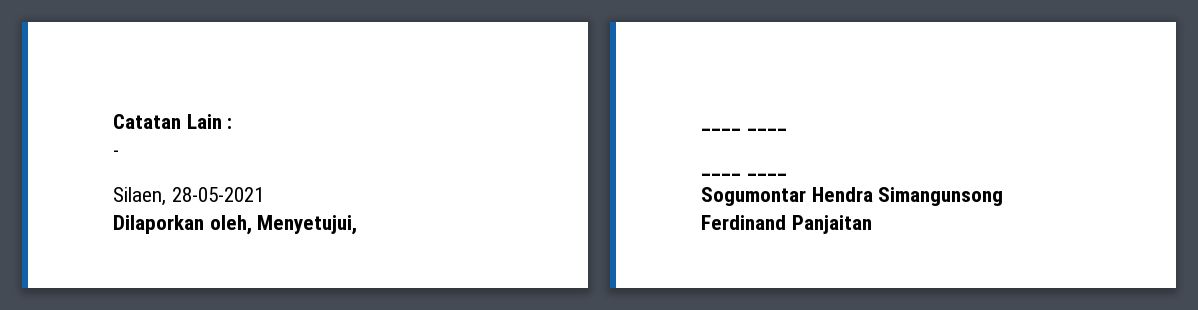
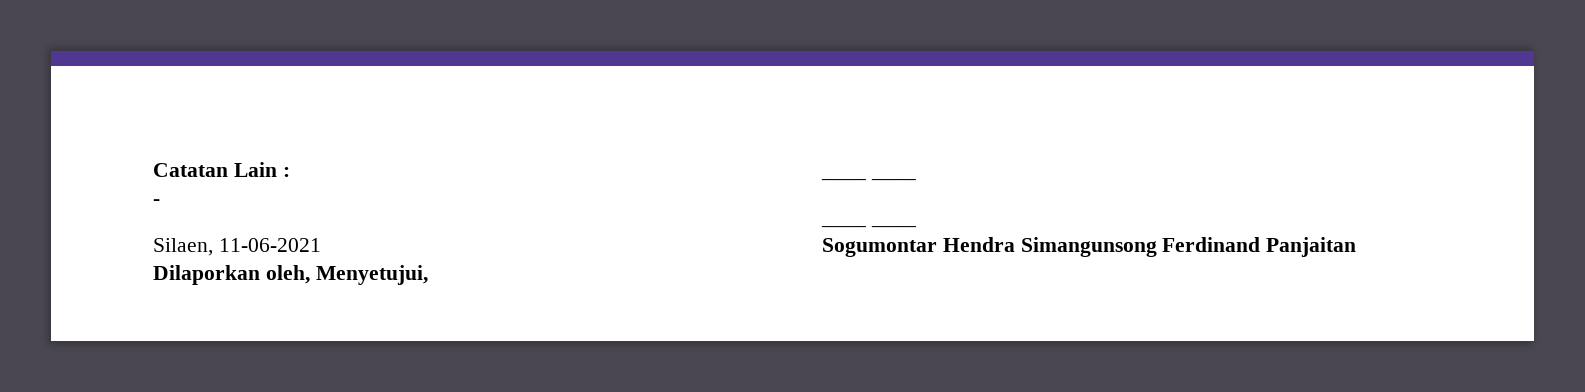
- Silaen, 28-05-2021
+ Silaen, 11-06-2021

